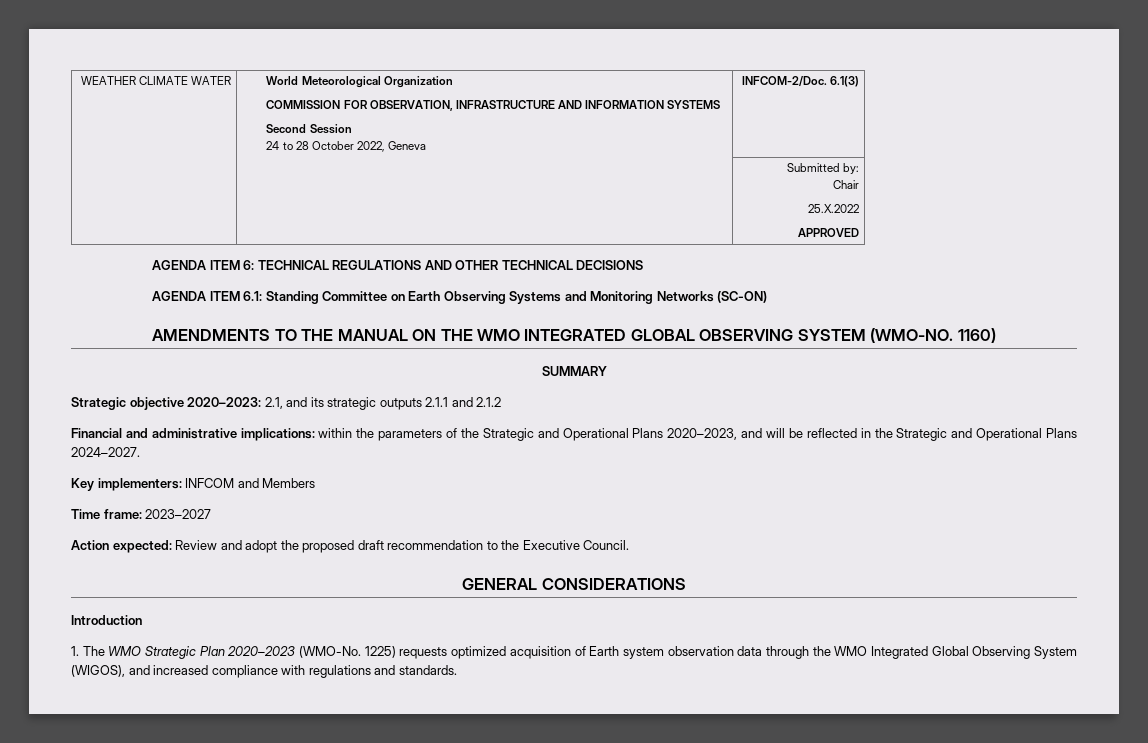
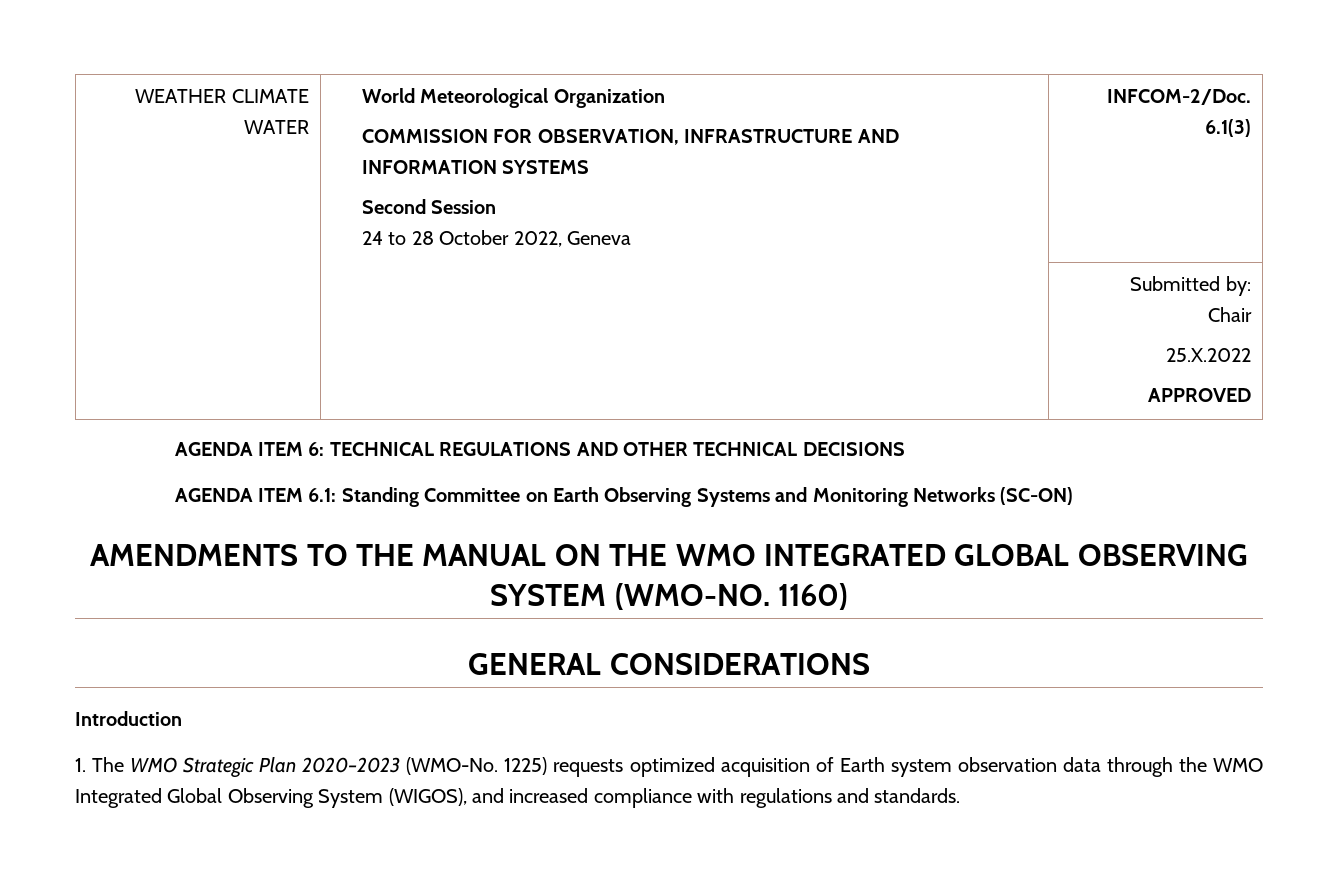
- SUMMARY
- Strategic objective 2020–2023: 2.1, and its strategic outputs 2.1.1 and 2.1.2
- Financial and administrative implications: within the parameters of the Strategic and Operational Plans 2020–2023, and will be reflected in the Strategic and Operational Plans 2024–2027.
- Key implementers: INFCOM and Members
- Time frame: 2023–2027
- Action expected: Review and adopt the proposed draft recommendation to the Executive Council.

